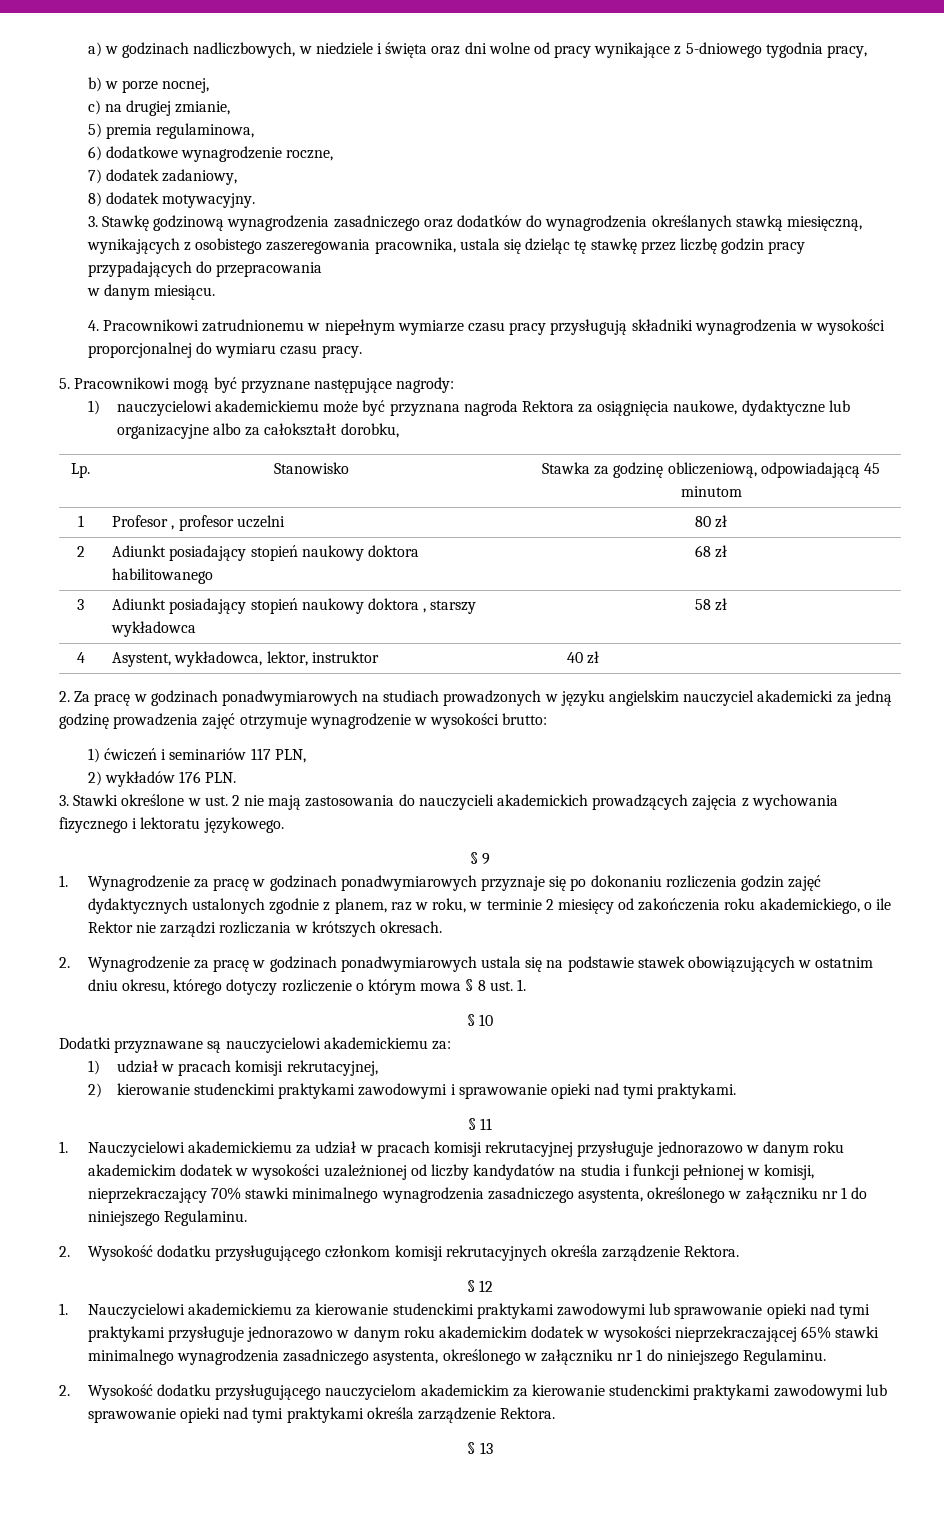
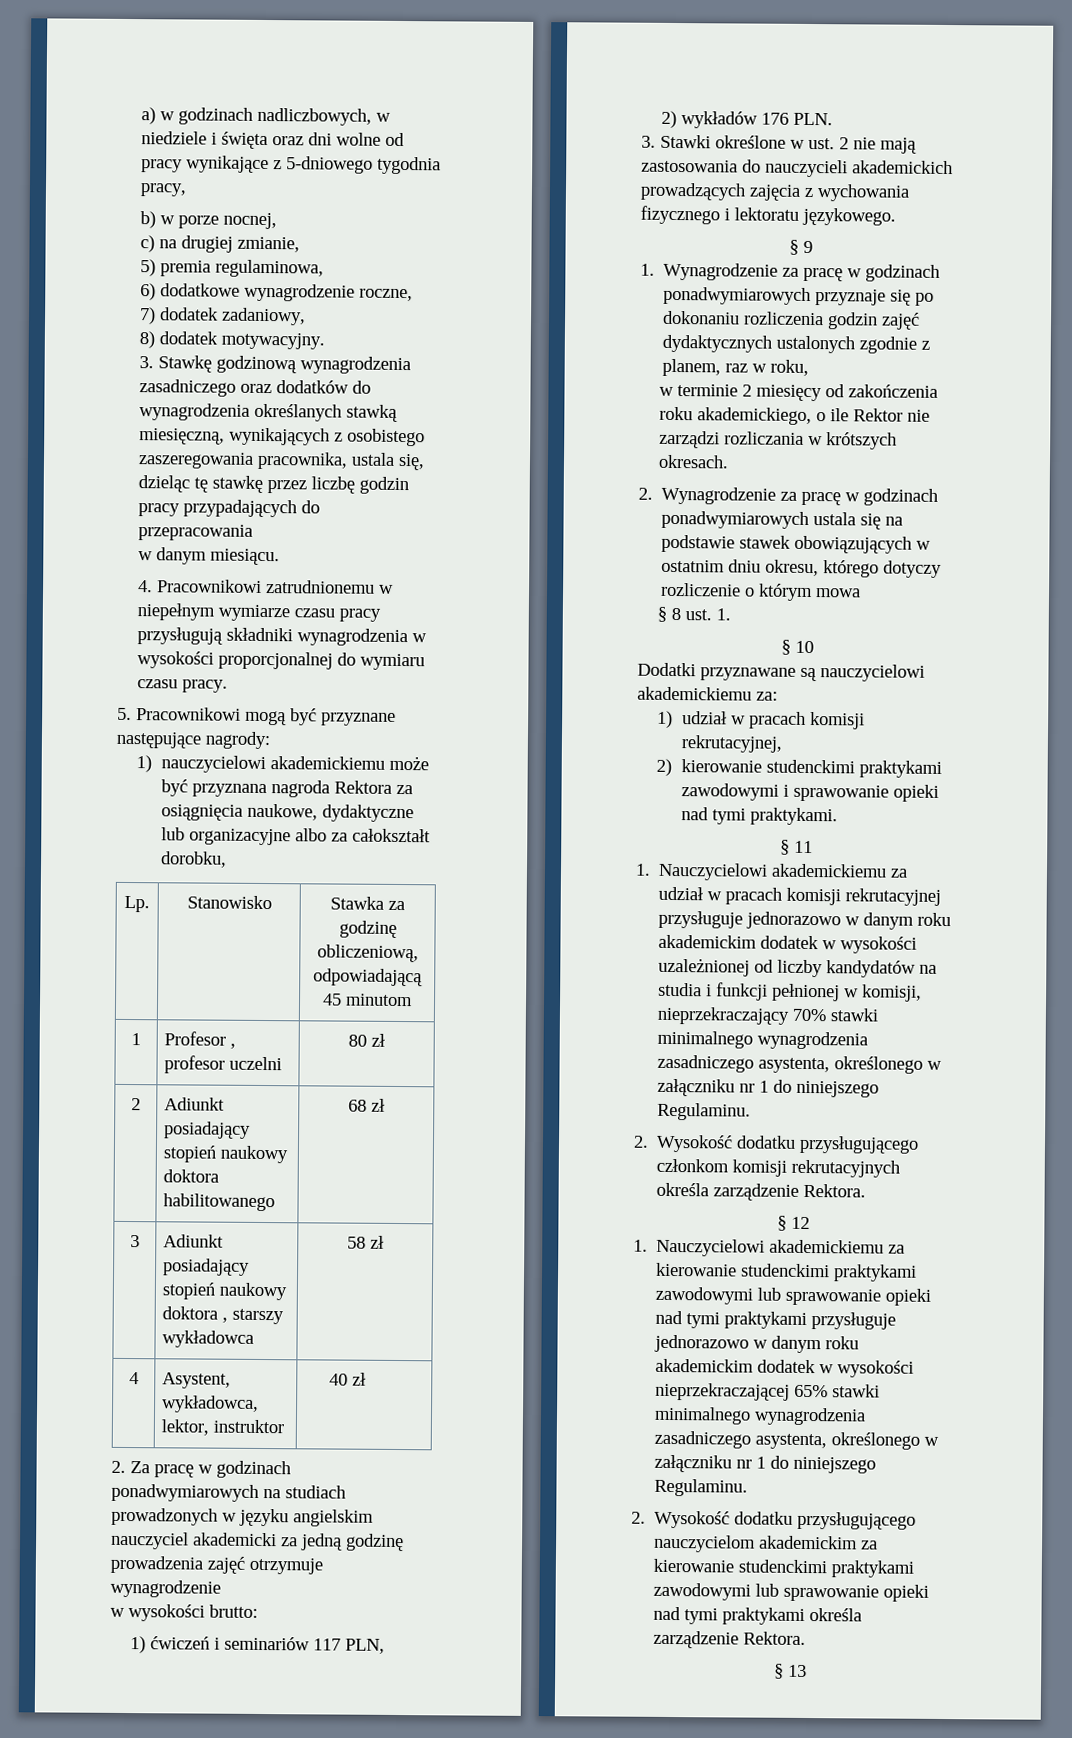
- 3. Stawkę godzinową wynagrodzenia zasadniczego oraz dodatków do wynagrodzenia określanych stawką miesięczną, wynikających z osobistego zaszeregowania pracownika, ustala się dzieląc tę stawkę przez liczbę godzin pracy przypadających do przepracowania
+ 3. Stawkę godzinową wynagrodzenia zasadniczego oraz dodatków do wynagrodzenia określanych stawką miesięczną, wynikających z osobistego zaszeregowania pracownika, ustala się, dzieląc tę stawkę przez liczbę godzin pracy przypadających do przepracowania
- 2. Za pracę w godzinach ponadwymiarowych na studiach prowadzonych w języku angielskim nauczyciel akademicki za jedną godzinę prowadzenia zajęć otrzymuje wynagrodzenie w wysokości brutto:
+ 2. Za pracę w godzinach ponadwymiarowych na studiach prowadzonych w języku angielskim nauczyciel akademicki za jedną godzinę prowadzenia zajęć otrzymuje wynagrodzenie
+ w wysokości brutto:
- 1. Wynagrodzenie za pracę w godzinach ponadwymiarowych przyznaje się po dokonaniu rozliczenia godzin zajęć dydaktycznych ustalonych zgodnie z planem, raz w roku, w terminie 2 miesięcy od zakończenia roku akademickiego, o ile Rektor nie zarządzi rozliczania w krótszych okresach.
+ 1. Wynagrodzenie za pracę w godzinach ponadwymiarowych przyznaje się po dokonaniu rozliczenia godzin zajęć dydaktycznych ustalonych zgodnie z planem, raz w roku,
+ w terminie 2 miesięcy od zakończenia roku akademickiego, o ile Rektor nie zarządzi rozliczania w krótszych okresach.
- 2. Wynagrodzenie za pracę w godzinach ponadwymiarowych ustala się na podstawie stawek obowiązujących w ostatnim dniu okresu, którego dotyczy rozliczenie o którym mowa § 8 ust. 1.
+ 2. Wynagrodzenie za pracę w godzinach ponadwymiarowych ustala się na podstawie stawek obowiązujących w ostatnim dniu okresu, którego dotyczy rozliczenie o którym mowa
+ § 8 ust. 1.

